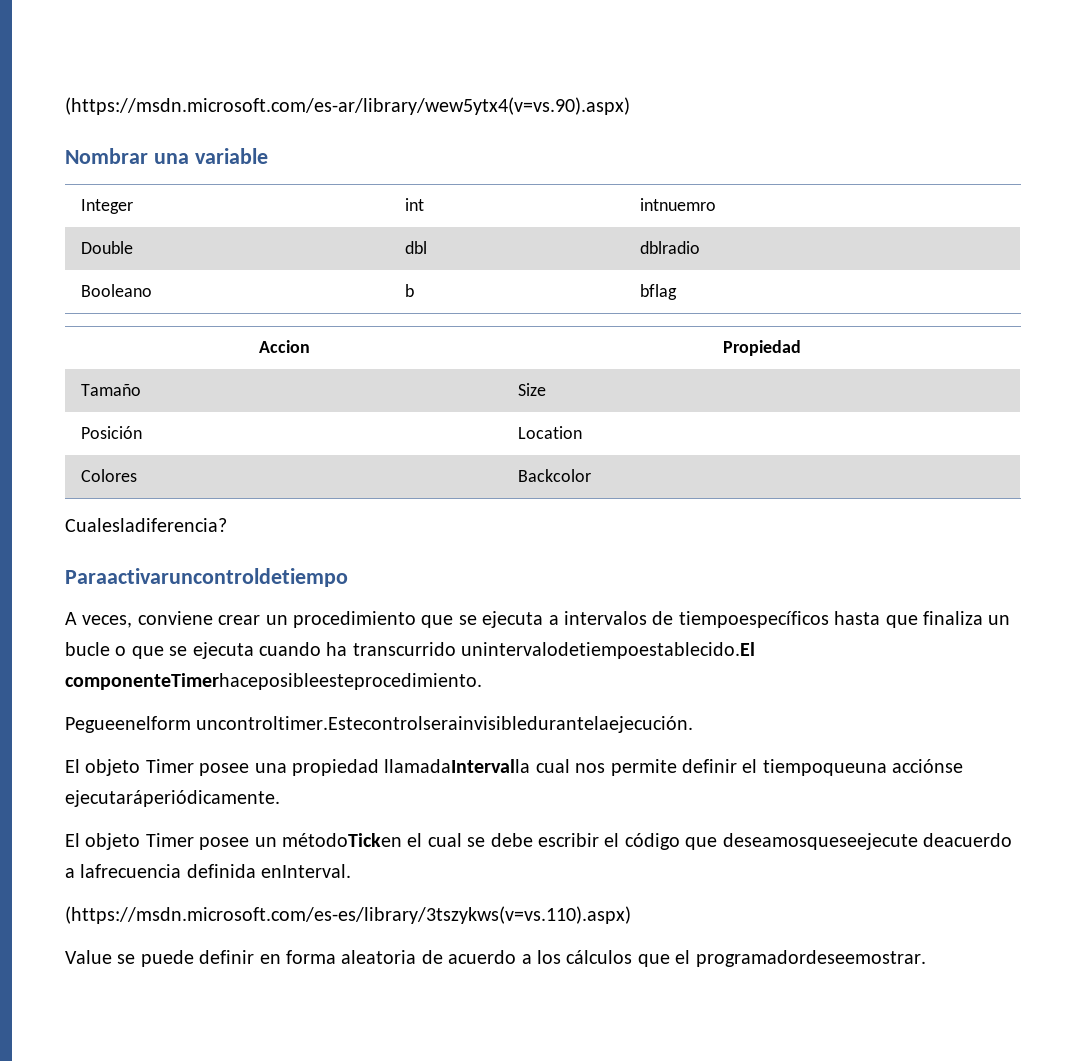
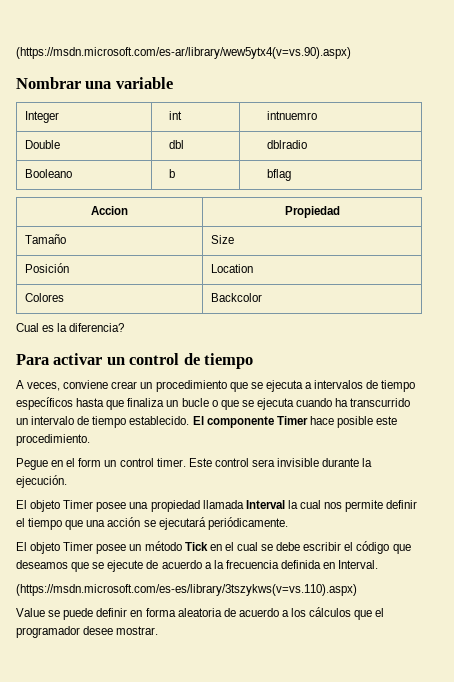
- Cualesladiferencia?
- Paraactivaruncontroldetiempo
+ Cual es la diferencia?
+ Para activar un control de tiempo
- A veces, conviene crear un procedimiento que se ejecuta a intervalos de tiempoespecíficos hasta que finaliza un bucle o que se ejecuta cuando ha transcurrido unintervalodetiempoestablecido.El componenteTimerhaceposibleesteprocedimiento.
- Pegueenelform uncontroltimer.Estecontrolserainvisibledurantelaejecución.
+ A veces, conviene crear un procedimiento que se ejecuta a intervalos de tiempo específicos hasta que finaliza un bucle o que se ejecuta cuando ha transcurrido un intervalo de tiempo establecido. El componente Timer hace posible este procedimiento.
+ Pegue en el form un control timer. Este control sera invisible durante la ejecución.
- El objeto Timer posee una propiedad llamadaIntervalla cual nos permite definir el tiempoqueuna acciónse ejecutaráperiódicamente.
+ El objeto Timer posee una propiedad llamada Interval la cual nos permite definir el tiempo que una acción se ejecutará periódicamente.
- El objeto Timer posee un métodoTicken el cual se debe escribir el código que deseamosqueseejecute deacuerdo a lafrecuencia definida enInterval.
+ El objeto Timer posee un método Tick en el cual se debe escribir el código que deseamos que se ejecute de acuerdo a la frecuencia definida en Interval.
- Value se puede definir en forma aleatoria de acuerdo a los cálculos que el programadordeseemostrar.
+ Value se puede definir en forma aleatoria de acuerdo a los cálculos que el programador desee mostrar.

